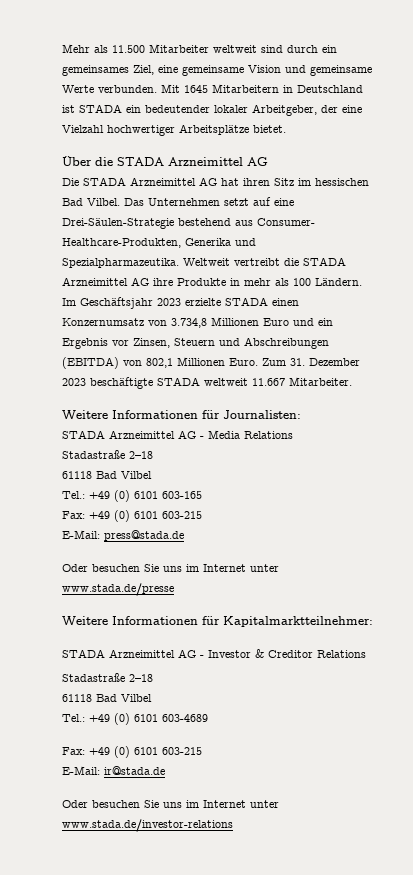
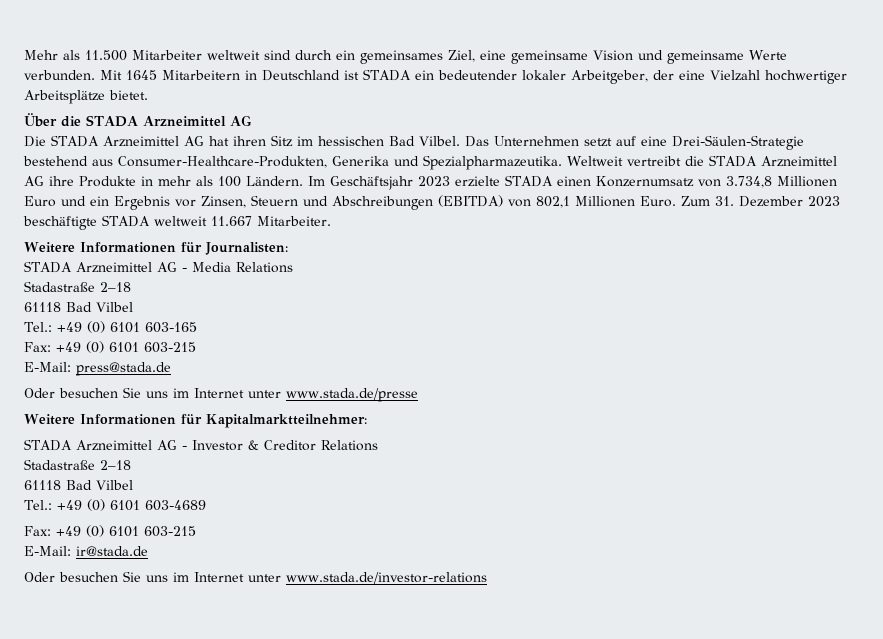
- Das Unternehmen setzt auf eine Drei-Säulen-Strategie bestehend aus Consumer- Healthcare-Produkten, Generika und Spezialpharmazeutika.
+ Das Unternehmen setzt auf eine Drei-Säulen-Strategie bestehend aus Consumer-Healthcare-Produkten, Generika und Spezialpharmazeutika.

